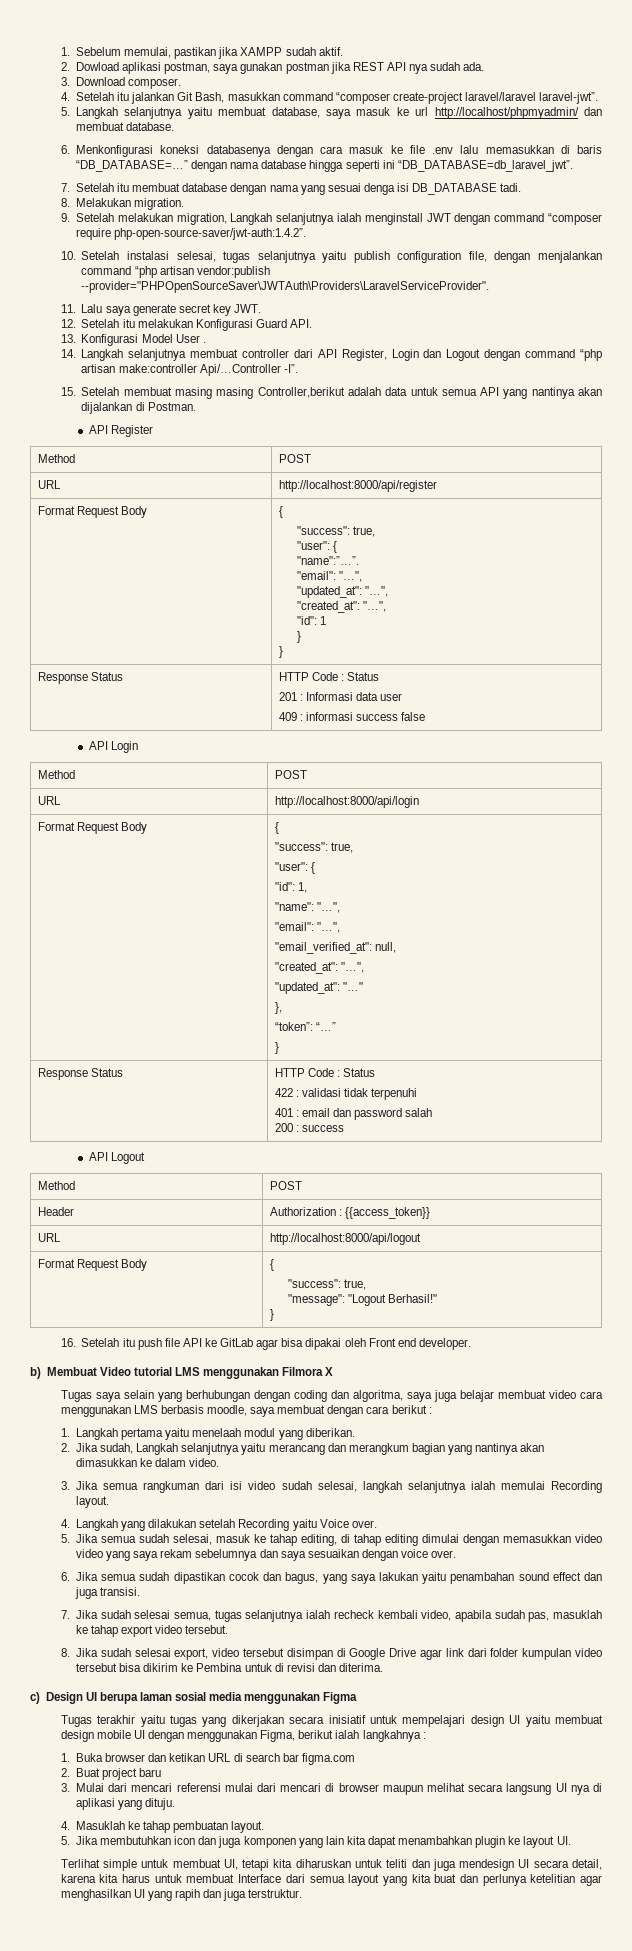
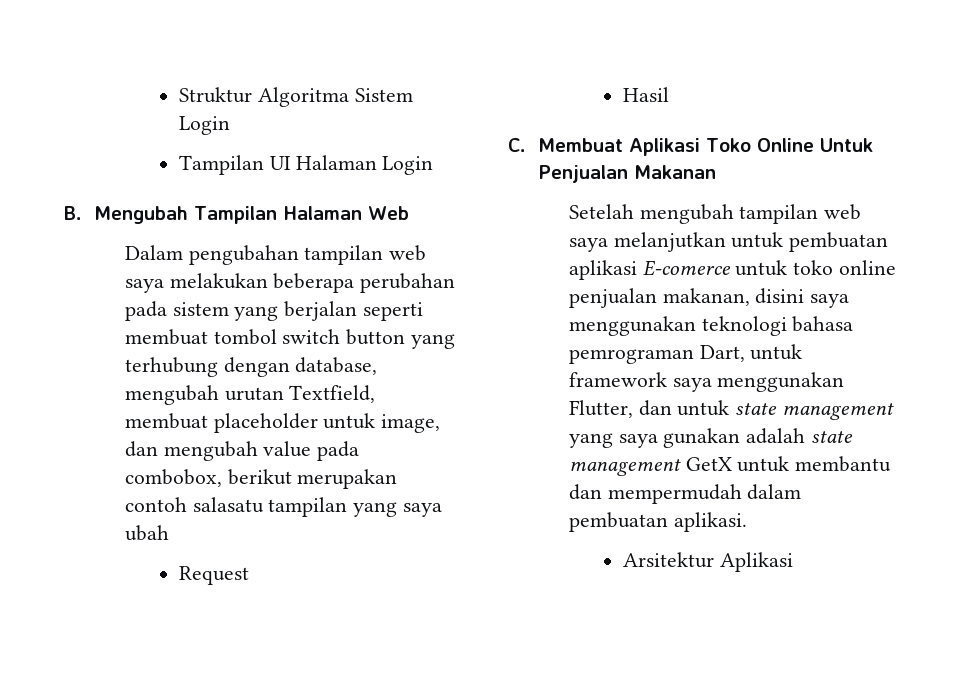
- 1. Sebelum memulai, pastikan jika XAMPP sudah aktif.
- 2. Dowload aplikasi postman, saya gunakan postman jika REST API nya sudah ada.
- 3. Download composer.
- 4. Setelah itu jalankan Git Bash, masukkan command “composer create-project laravel/laravel laravel-jwt”.
- 5. Langkah selanjutnya yaitu membuat database, saya masuk ke url http://localhost/phpmyadmin/ dan membuat database.
- 6. Menkonfigurasi koneksi databasenya dengan cara masuk ke file .env lalu memasukkan di baris “DB_DATABASE=…” dengan nama database hingga seperti ini “DB_DATABASE=db_laravel_jwt”.
- 7. Setelah itu membuat database dengan nama yang sesuai denga isi DB_DATABASE tadi.
- 8. Melakukan migration.
- 9. Setelah melakukan migration, Langkah selanjutnya ialah menginstall JWT dengan command “composer require php-open-source-saver/jwt-auth:1.4.2”.
- 10. Setelah instalasi selesai, tugas selanjutnya yaitu publish configuration file, dengan menjalankan command “php artisan vendor:publish --provider="PHPOpenSourceSaver\JWTAuth\Providers\LaravelServiceProvider".
- 11. Lalu saya generate secret key JWT.
- 12. Setelah itu melakukan Konfigurasi Guard API.
- 13. Konfigurasi Model User .
- 14. Langkah selanjutnya membuat controller dari API Register, Login dan Logout dengan command “php artisan make:controller Api/…Controller -I”.
- 15. Setelah membuat masing masing Controller,berikut adalah data untuk semua API yang nantinya akan dijalankan di Postman.
- API Register
- Method | POST
- URL | http://localhost:8000/api/register
- Format Request Body | {
- "success": true,
- "user": {
- "name":”…”.
- "email": "…",
- "updated_at": "…",
- "created_at": "…",
- "id": 1
- }
- }
- Response Status | HTTP Code : Status
- 201 : Informasi data user
- 409 : informasi success false
- API Login
- Method | POST
- URL | http://localhost:8000/api/login
- Format Request Body | {
- "success": true,
- "user": {
- "id": 1,
- "name": "…",
- "email": "…",
- "email_verified_at": null,
- "created_at": "…",
- "updated_at": "…"
- },
- “token”: “…”
- }
- Response Status | HTTP Code : Status
- 422 : validasi tidak terpenuhi
- 401 : email dan password salah
- 200 : success
- API Logout
- Method | POST
- Header | Authorization : {{access_token}}
- URL | http://localhost:8000/api/logout
- Format Request Body | {
- "success": true,
- "message": "Logout Berhasil!"
- }
- 16. Setelah itu push file API ke GitLab agar bisa dipakai oleh Front end developer.
- b) Membuat Video tutorial LMS menggunakan Filmora X
- Tugas saya selain yang berhubungan dengan coding dan algoritma, saya juga belajar membuat video cara menggunakan LMS berbasis moodle, saya membuat dengan cara berikut :
- 1. Langkah pertama yaitu menelaah modul yang diberikan.
- 2. Jika sudah, Langkah selanjutnya yaitu merancang dan merangkum bagian yang nantinya akan dimasukkan ke dalam video.
- 3. Jika semua rangkuman dari isi video sudah selesai, langkah selanjutnya ialah memulai Recording layout.
- 4. Langkah yang dilakukan setelah Recording yaitu Voice over.
- 5. Jika semua sudah selesai, masuk ke tahap editing, di tahap editing dimulai dengan memasukkan video video yang saya rekam sebelumnya dan saya sesuaikan dengan voice over.
- 6. Jika semua sudah dipastikan cocok dan bagus, yang saya lakukan yaitu penambahan sound effect dan juga transisi.
- 7. Jika sudah selesai semua, tugas selanjutnya ialah recheck kembali video, apabila sudah pas, masuklah ke tahap export video tersebut.
- 8. Jika sudah selesai export, video tersebut disimpan di Google Drive agar link dari folder kumpulan video tersebut bisa dikirim ke Pembina untuk di revisi dan diterima.
- c) Design UI berupa laman sosial media menggunakan Figma
- Tugas terakhir yaitu tugas yang dikerjakan secara inisiatif untuk mempelajari design UI yaitu membuat design mobile UI dengan menggunakan Figma, berikut ialah langkahnya :
- 1. Buka browser dan ketikan URL di search bar figma.com
- 2. Buat project baru
- 3. Mulai dari mencari referensi mulai dari mencari di browser maupun melihat secara langsung UI nya di aplikasi yang dituju.
- 4. Masuklah ke tahap pembuatan layout.
- 5. Jika membutuhkan icon dan juga komponen yang lain kita dapat menambahkan plugin ke layout UI.
- Terlihat simple untuk membuat UI, tetapi kita diharuskan untuk teliti dan juga mendesign UI secara detail, karena kita harus untuk membuat Interface dari semua layout yang kita buat dan perlunya ketelitian agar menghasilkan UI yang rapih dan juga terstruktur.
+ Struktur Algoritma Sistem Login
+ Tampilan UI Halaman Login
+ B. Mengubah Tampilan Halaman Web
+ Dalam pengubahan tampilan web saya melakukan beberapa perubahan pada sistem yang berjalan seperti membuat tombol switch button yang terhubung dengan database, mengubah urutan Textfield, membuat placeholder untuk image, dan mengubah value pada combobox, berikut merupakan contoh salasatu tampilan yang saya ubah
+ Request
+ Hasil
+ C. Membuat Aplikasi Toko Online Untuk Penjualan Makanan
+ Setelah mengubah tampilan web saya melanjutkan untuk pembuatan aplikasi E-comerce untuk toko online penjualan makanan, disini saya menggunakan teknologi bahasa pemrograman Dart, untuk framework saya menggunakan Flutter, dan untuk state management yang saya gunakan adalah state management GetX untuk membantu dan mempermudah dalam pembuatan aplikasi.
+ Arsitektur Aplikasi

